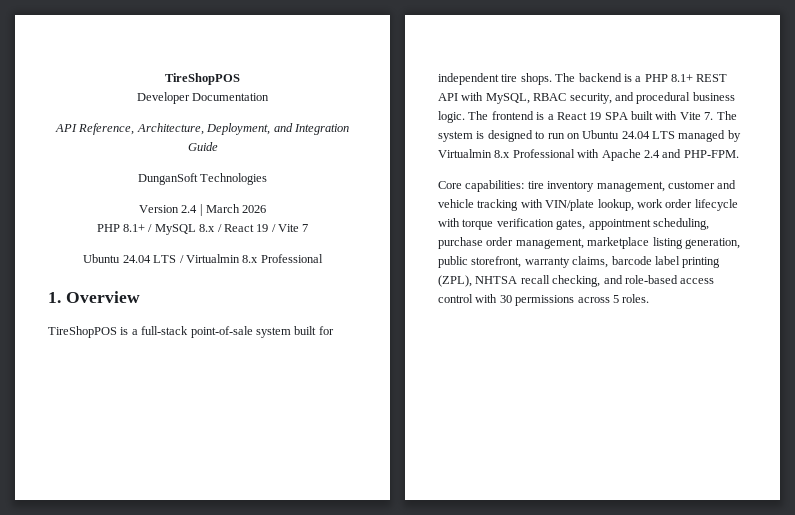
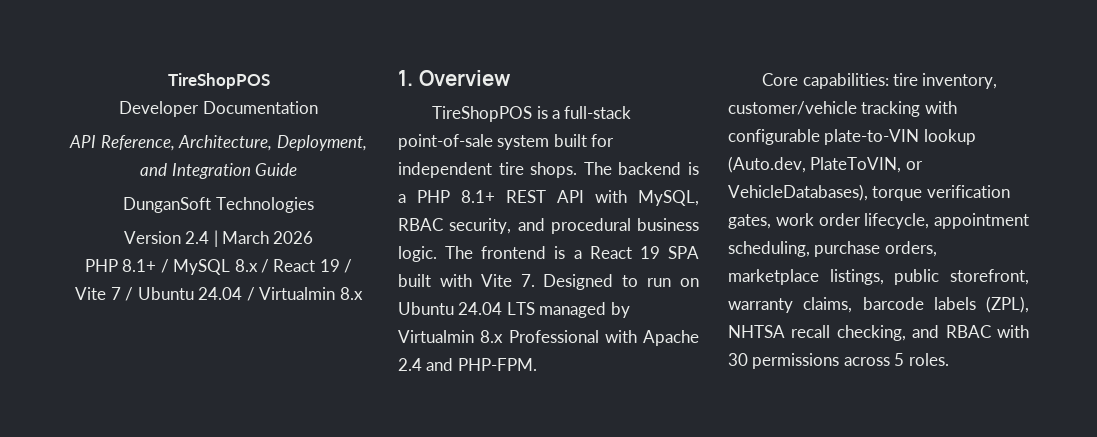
- PHP 8.1+ / MySQL 8.x / React 19 / Vite 7
- Ubuntu 24.04 LTS / Virtualmin 8.x Professional
+ PHP 8.1+ / MySQL 8.x / React 19 / Vite 7 / Ubuntu 24.04 / Virtualmin 8.x
- The frontend is a React 19 SPA built with Vite 7. The system is designed to run on Ubuntu 24.04 LTS managed by Virtualmin 8.x Professional with Apache 2.4 and PHP-FPM.
+ The frontend is a React 19 SPA built with Vite 7. Designed to run on Ubuntu 24.04 LTS managed by Virtualmin 8.x Professional with Apache 2.4 and PHP-FPM.
- Core capabilities: tire inventory management, customer and vehicle tracking with VIN/plate lookup, work order lifecycle with torque verification gates, appointment scheduling, purchase order management, marketplace listing generation, public storefront, warranty claims, barcode label printing (ZPL), NHTSA recall checking, and role-based access control with 30 permissions across 5 roles.
+ Core capabilities: tire inventory, customer/vehicle tracking with configurable plate-to-VIN lookup (Auto.dev, PlateToVIN, or VehicleDatabases), torque verification gates, work order lifecycle, appointment scheduling, purchase orders, marketplace listings, public storefront, warranty claims, barcode labels (ZPL), NHTSA recall checking, and RBAC with 30 permissions across 5 roles.

